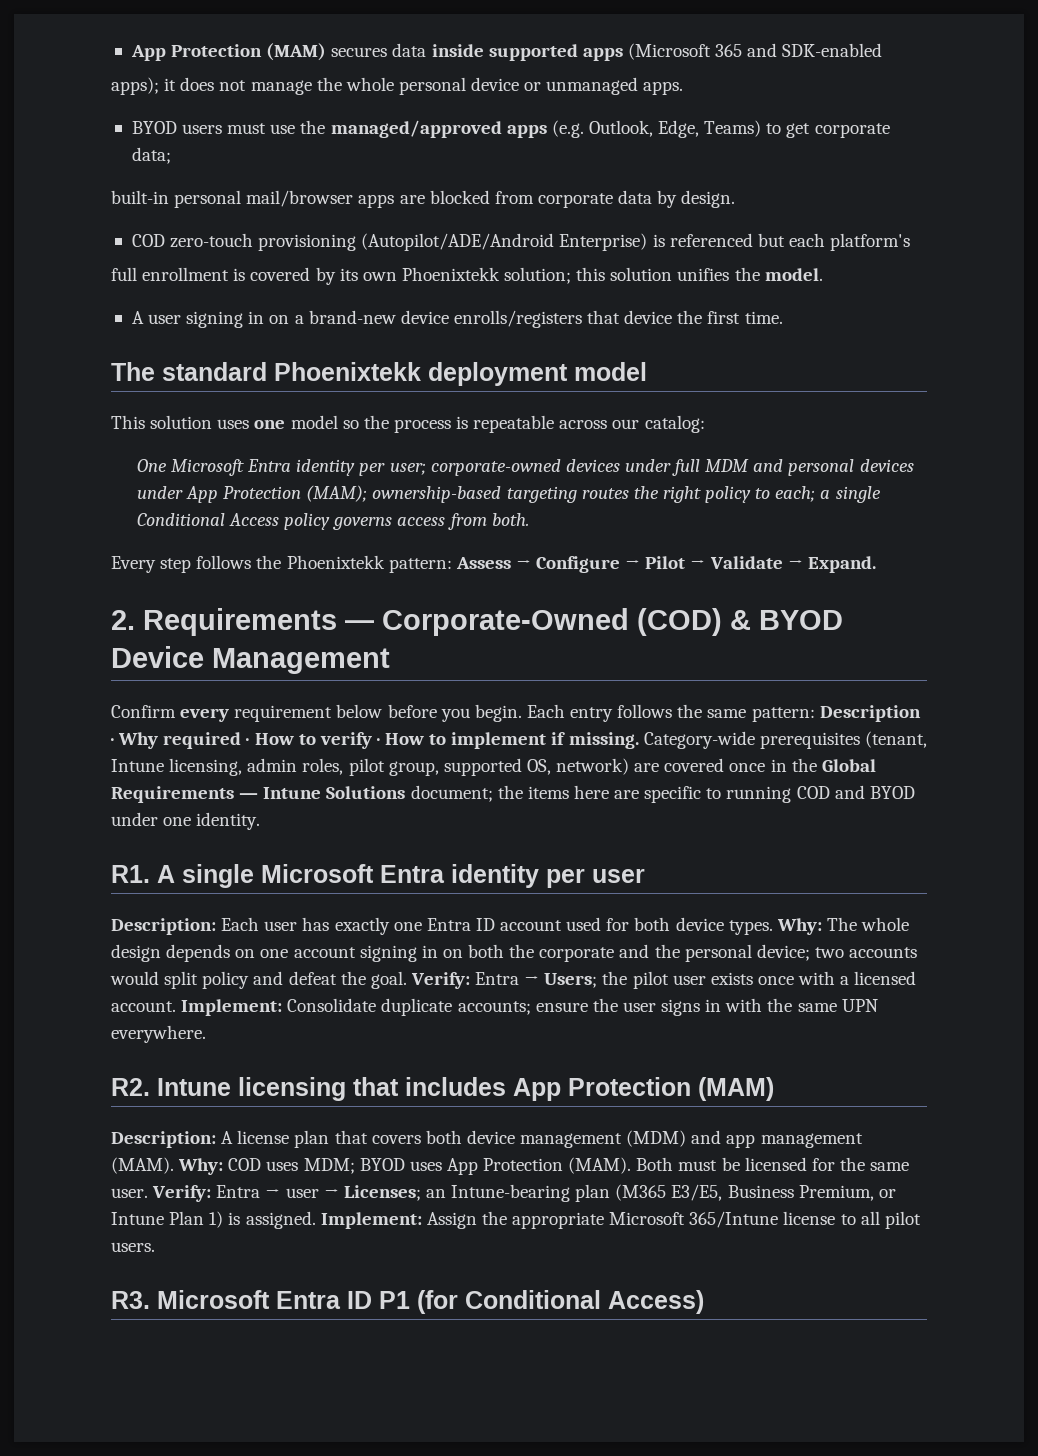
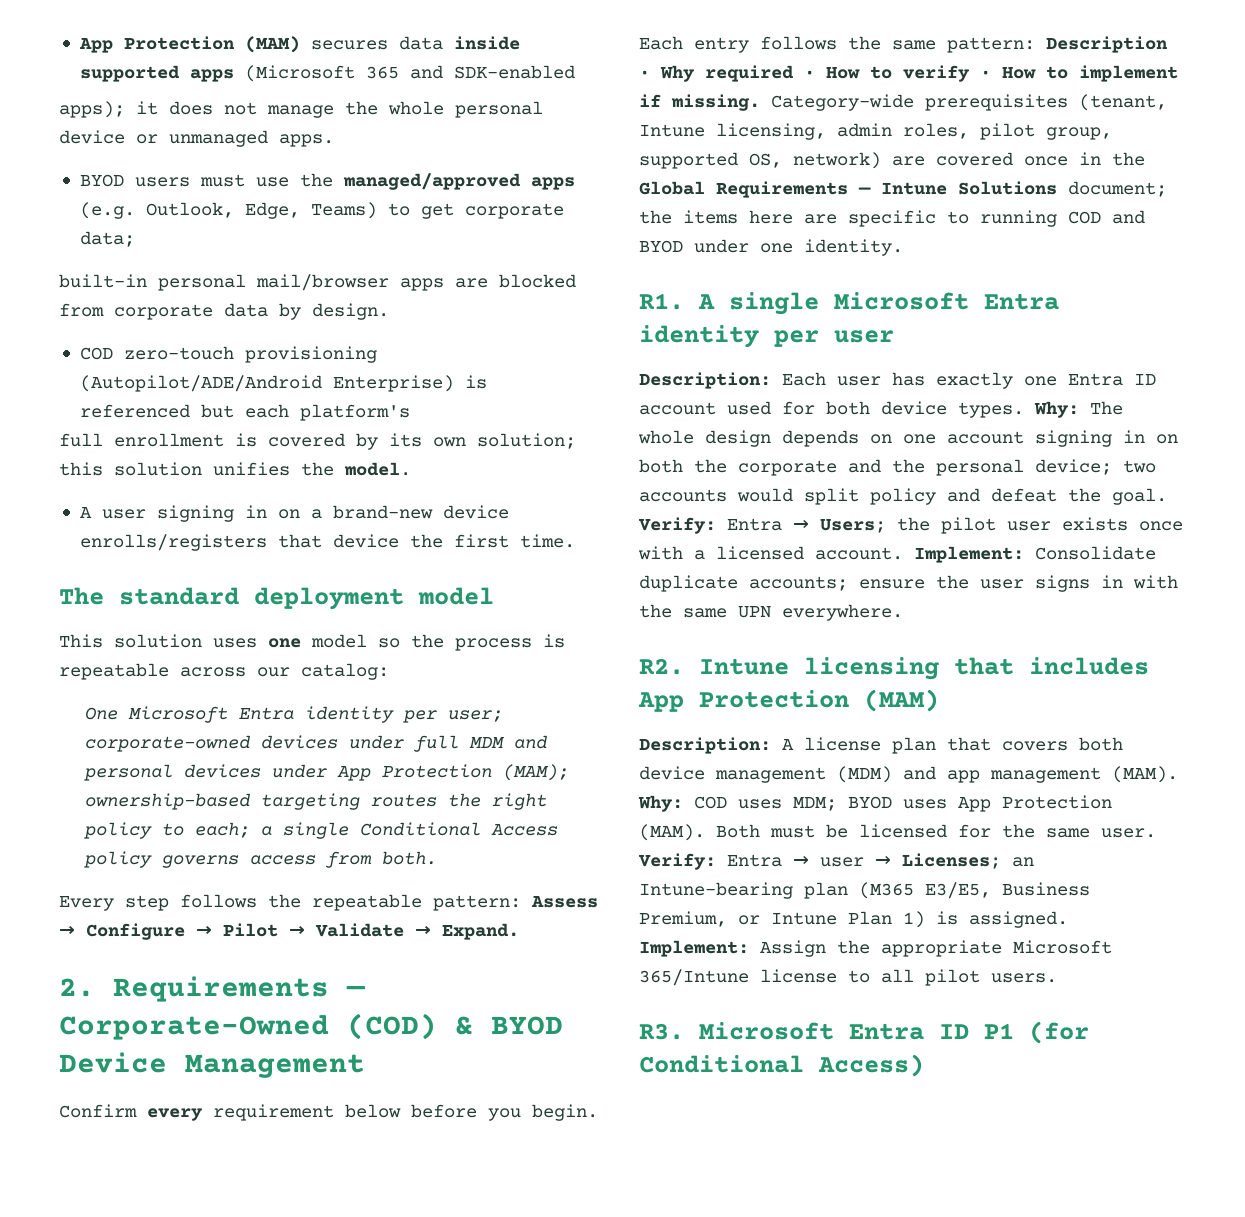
- full enrollment is covered by its own Phoenixtekk solution; this solution unifies the model.
+ full enrollment is covered by its own solution; this solution unifies the model.
- The standard Phoenixtekk deployment model
+ The standard deployment model
- Every step follows the Phoenixtekk pattern: Assess → Configure → Pilot → Validate → Expand.
+ Every step follows the repeatable pattern: Assess → Configure → Pilot → Validate → Expand.

